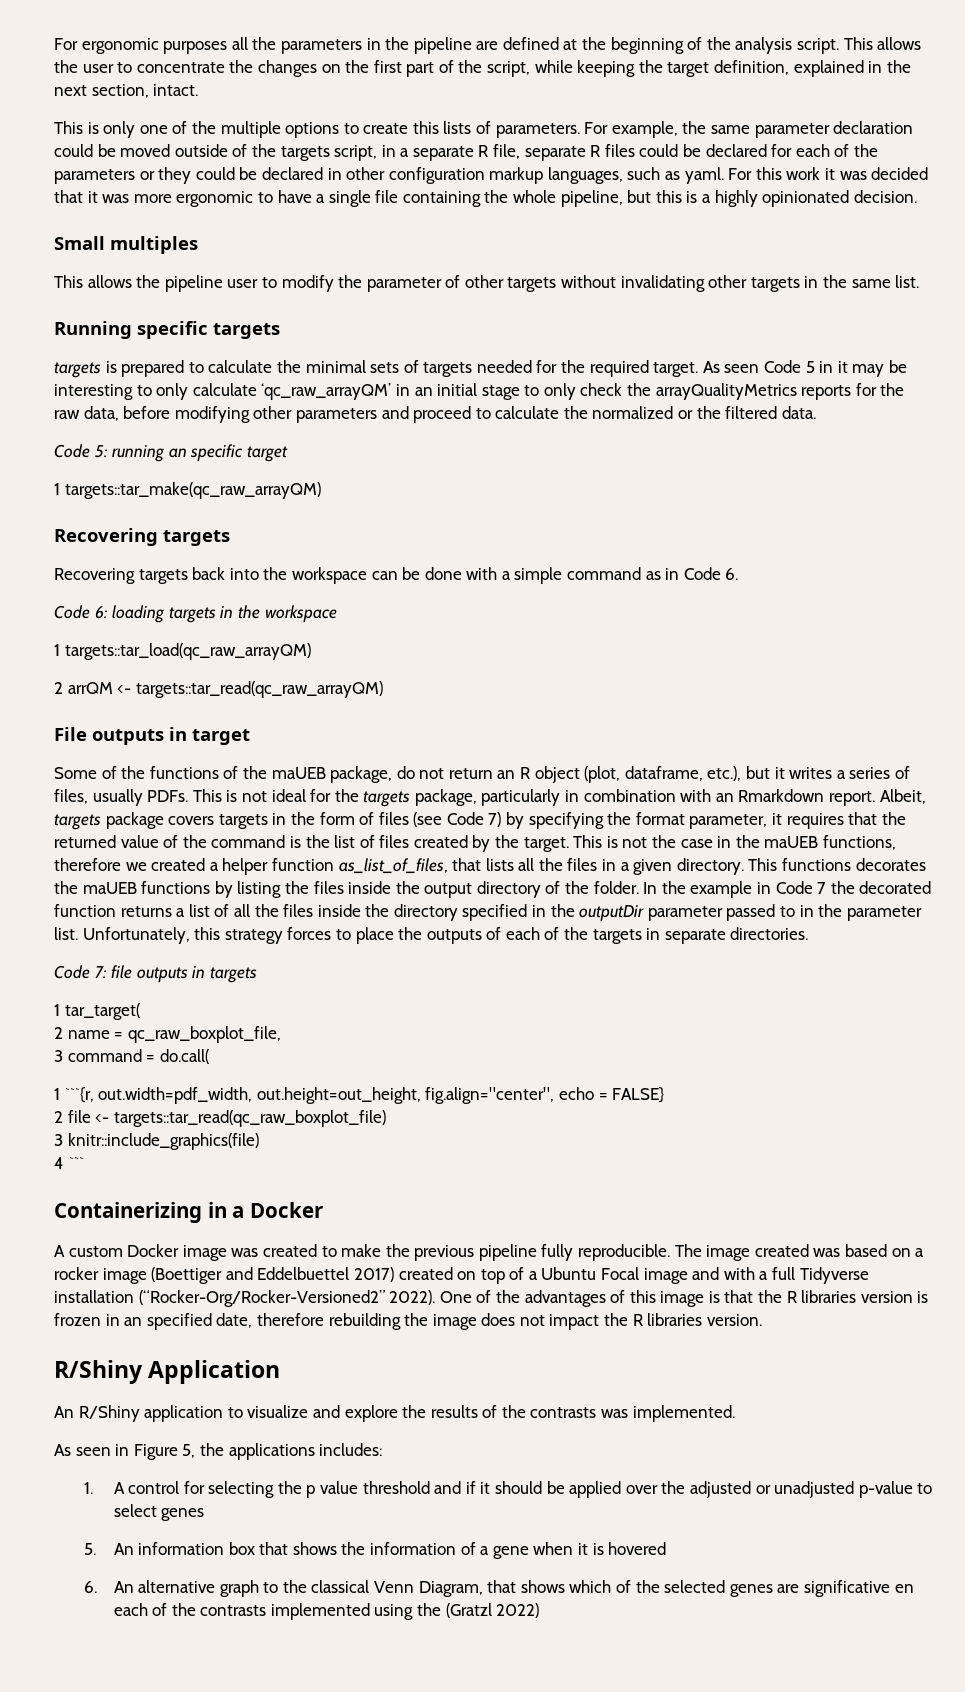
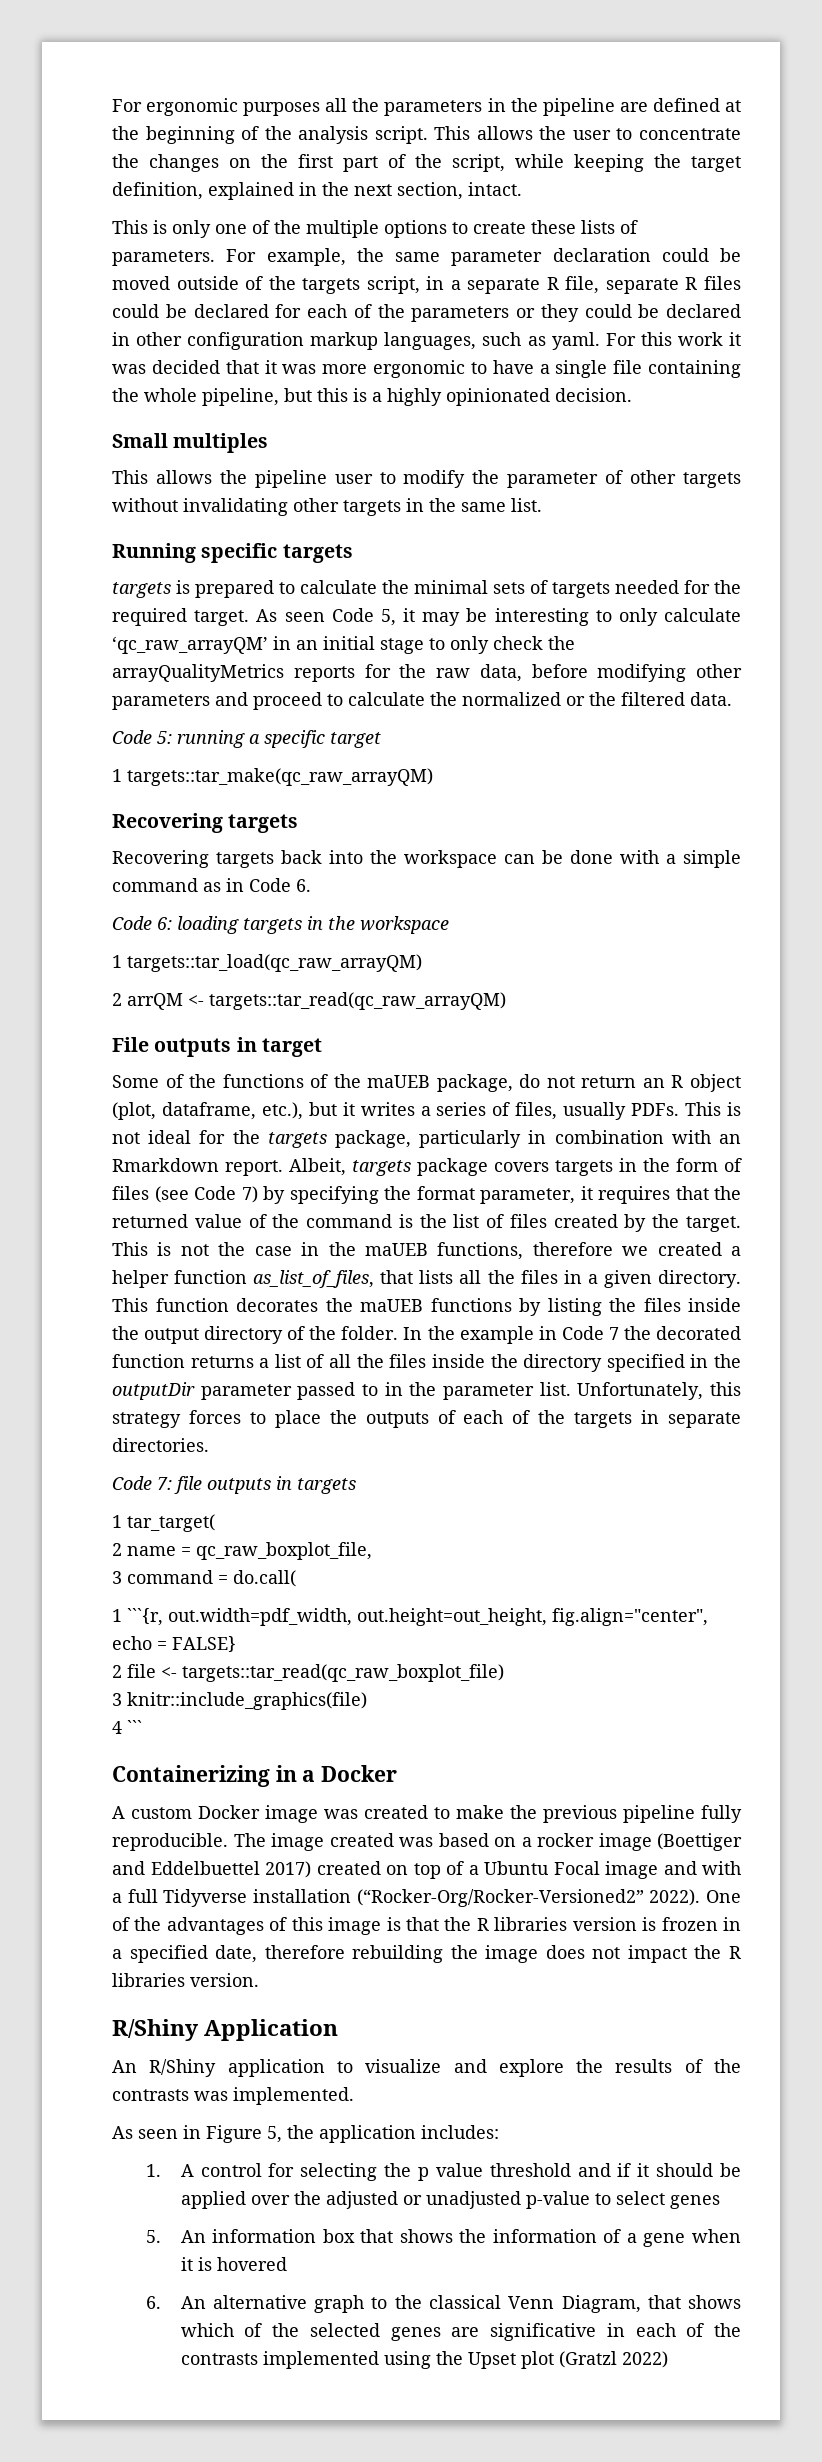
- This is only one of the multiple options to create this lists of parameters.
+ This is only one of the multiple options to create these lists of parameters.
- As seen Code 5 in it may be interesting to only calculate ‘qc_raw_arrayQM’ in an initial stage to only check the arrayQualityMetrics reports for the raw data, before modifying other parameters and proceed to calculate the normalized or the filtered data.
+ As seen Code 5, it may be interesting to only calculate ‘qc_raw_arrayQM’ in an initial stage to only check the arrayQualityMetrics reports for the raw data, before modifying other parameters and proceed to calculate the normalized or the filtered data.
- Code 5: running an specific target
+ Code 5: running a specific target
- This functions decorates the maUEB functions by listing the files inside the output directory of the folder.
+ This function decorates the maUEB functions by listing the files inside the output directory of the folder.
- One of the advantages of this image is that the R libraries version is frozen in an specified date, therefore rebuilding the image does not impact the R libraries version.
+ One of the advantages of this image is that the R libraries version is frozen in a specified date, therefore rebuilding the image does not impact the R libraries version.
- As seen in Figure 5, the applications includes:
+ As seen in Figure 5, the application includes:
- 6. An alternative graph to the classical Venn Diagram, that shows which of the selected genes are significative en each of the contrasts implemented using the (Gratzl 2022)
+ 6. An alternative graph to the classical Venn Diagram, that shows which of the selected genes are significative in each of the contrasts implemented using the Upset plot (Gratzl 2022)

